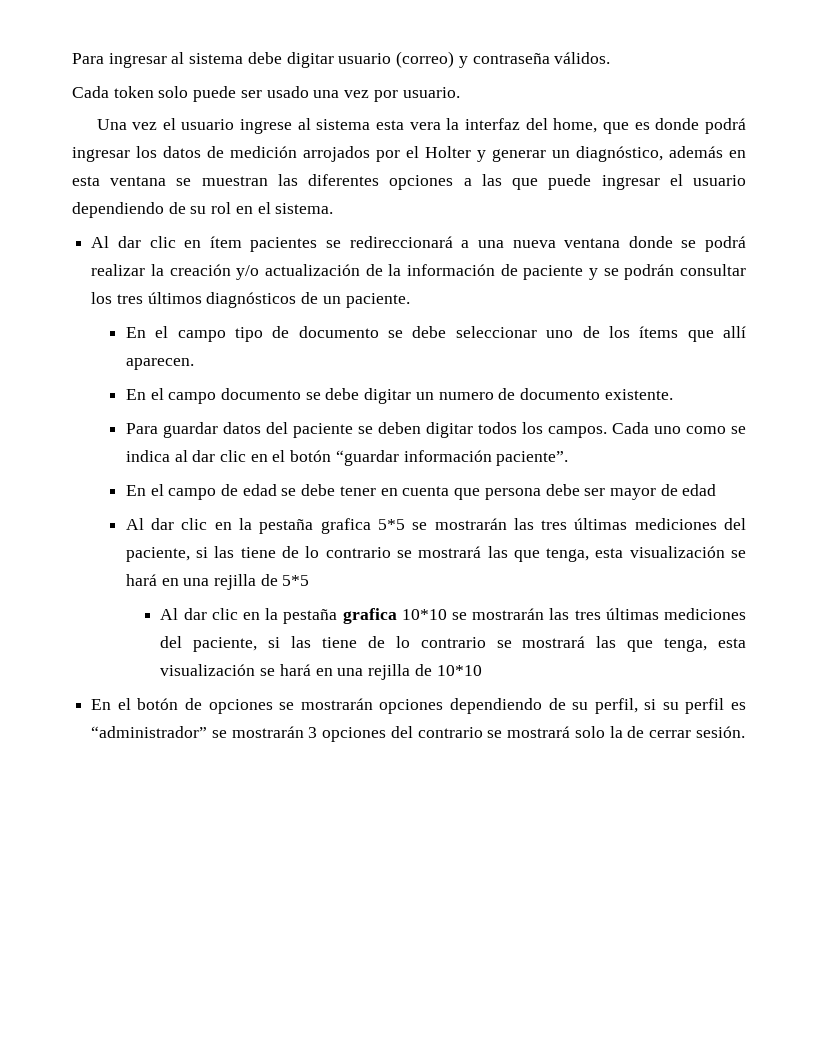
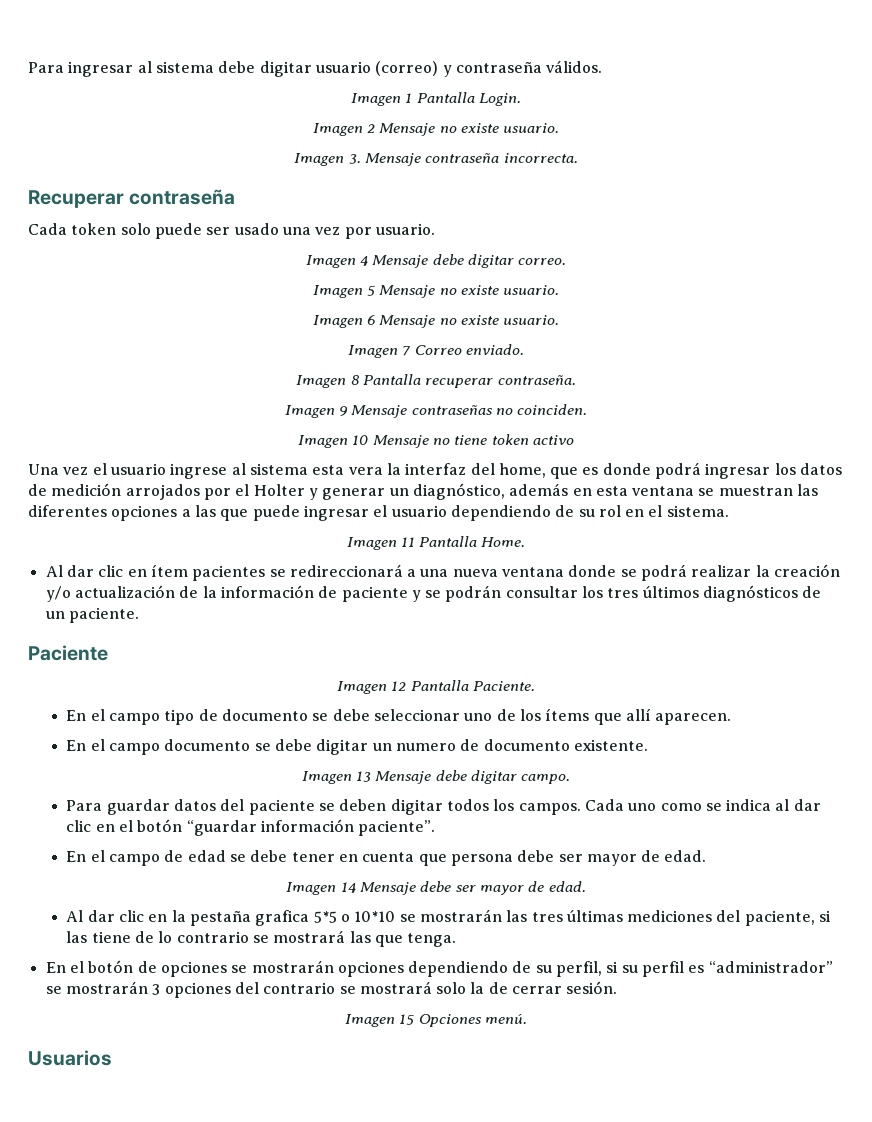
+ Imagen 1 Pantalla Login.
+ Imagen 2 Mensaje no existe usuario.
+ Imagen 3. Mensaje contraseña incorrecta.
+ Recuperar contraseña
+ Imagen 4 Mensaje debe digitar correo.
+ Imagen 5 Mensaje no existe usuario.
+ Imagen 6 Mensaje no existe usuario.
+ Imagen 7 Correo enviado.
+ Imagen 8 Pantalla recuperar contraseña.
+ Imagen 9 Mensaje contraseñas no coinciden.
+ Imagen 10 Mensaje no tiene token activo
+ Imagen 11 Pantalla Home.
+ Paciente
+ Imagen 12 Pantalla Paciente.
+ Imagen 13 Mensaje debe digitar campo.
- En el campo de edad se debe tener en cuenta que persona debe ser mayor de edad
+ En el campo de edad se debe tener en cuenta que persona debe ser mayor de edad.
+ Imagen 14 Mensaje debe ser mayor de edad.
- Al dar clic en la pestaña grafica 5*5 se mostrarán las tres últimas mediciones del paciente, si las tiene de lo contrario se mostrará las que tenga, esta visualización se hará en una rejilla de 5*5
- Al dar clic en la pestaña grafica 10*10 se mostrarán las tres últimas mediciones del paciente, si las tiene de lo contrario se mostrará las que tenga, esta visualización se hará en una rejilla de 10*10
+ Al dar clic en la pestaña grafica 5*5 o 10*10 se mostrarán las tres últimas mediciones del paciente, si las tiene de lo contrario se mostrará las que tenga.
+ Imagen 15 Opciones menú.
+ Usuarios

